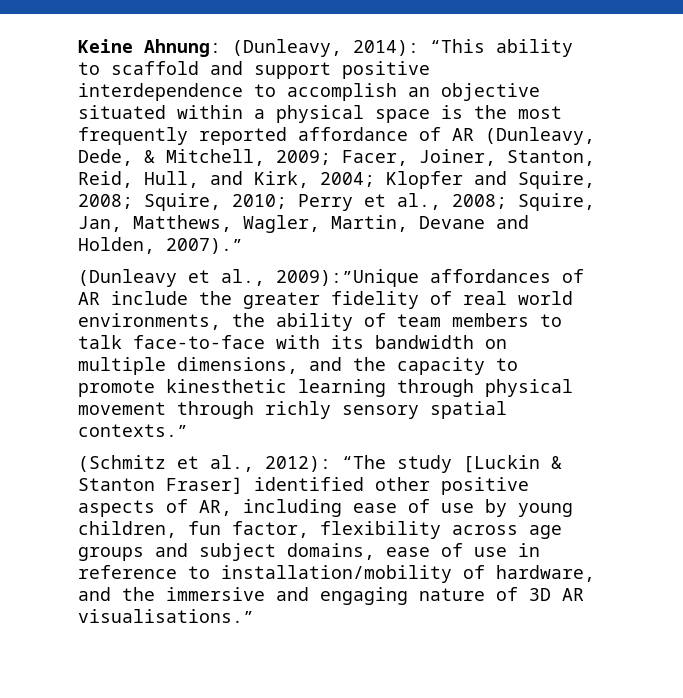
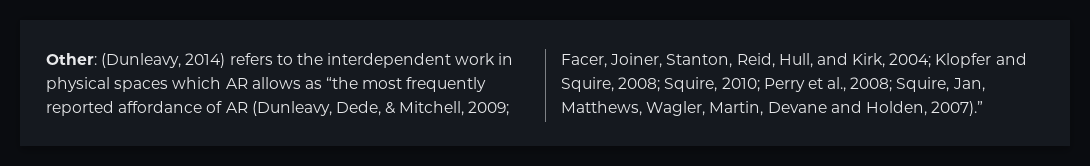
- Keine Ahnung: (Dunleavy, 2014): “This ability to scaffold and support positive interdependence to accomplish an objective situated within a physical space is the most frequently reported affordance of AR (Dunleavy, Dede, & Mitchell, 2009; Facer, Joiner, Stanton, Reid, Hull, and Kirk, 2004; Klopfer and Squire, 2008; Squire, 2010; Perry et al., 2008; Squire, Jan, Matthews, Wagler, Martin, Devane and Holden, 2007).”
+ Other: (Dunleavy, 2014) refers to the interdependent work in physical spaces which AR allows as “the most frequently reported affordance of AR (Dunleavy, Dede, & Mitchell, 2009; Facer, Joiner, Stanton, Reid, Hull, and Kirk, 2004; Klopfer and Squire, 2008; Squire, 2010; Perry et al., 2008; Squire, Jan, Matthews, Wagler, Martin, Devane and Holden, 2007).”
- (Dunleavy et al., 2009):”Unique affordances of AR include the greater fidelity of real world environments, the ability of team members to talk face-to-face with its bandwidth on multiple dimensions, and the capacity to promote kinesthetic learning through physical movement through richly sensory spatial contexts.”
- (Schmitz et al., 2012): “The study [Luckin & Stanton Fraser] identified other positive aspects of AR, including ease of use by young children, fun factor, flexibility across age groups and subject domains, ease of use in reference to installation/mobility of hardware, and the immersive and engaging nature of 3D AR visualisations.”

